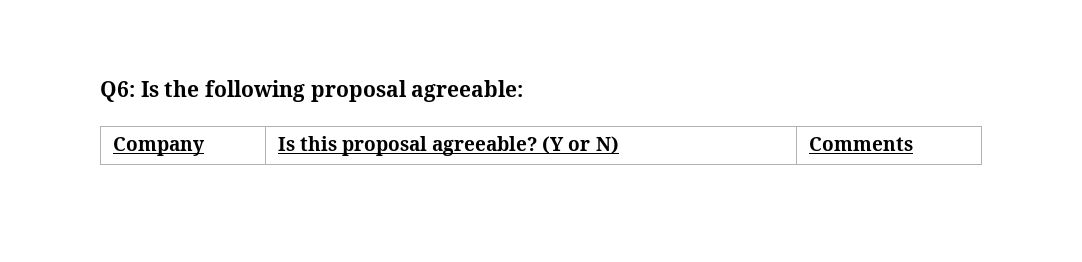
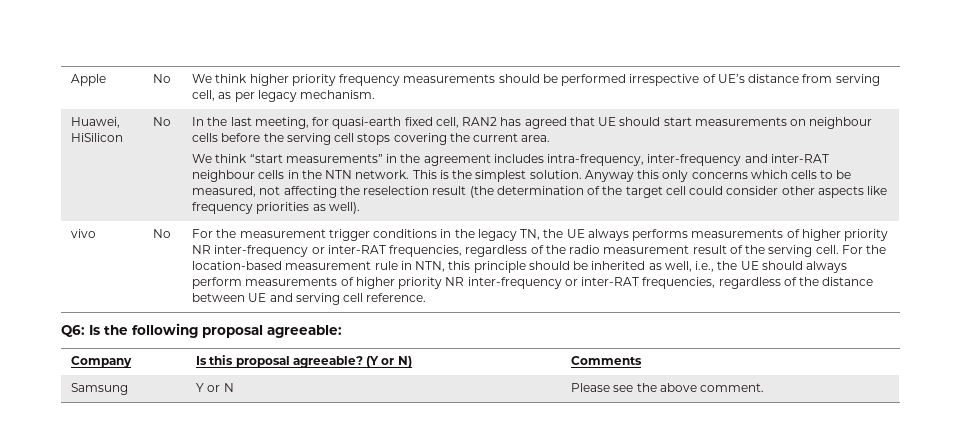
+ Apple | No | We think higher priority frequency measurements should be performed irrespective of UE’s distance from serving cell, as per legacy mechanism.
+ Huawei, HiSilicon | No | In the last meeting, for quasi-earth fixed cell, RAN2 has agreed that UE should start measurements on neighbour cells before the serving cell stops covering the current area.
+ We think “start measurements” in the agreement includes intra-frequency, inter-frequency and inter-RAT neighbour cells in the NTN network. This is the simplest solution. Anyway this only concerns which cells to be measured, not affecting the reselection result (the determination of the target cell could consider other aspects like frequency priorities as well).
+ vivo | No | For the measurement trigger conditions in the legacy TN, the UE always performs measurements of higher priority NR inter-frequency or inter-RAT frequencies, regardless of the radio measurement result of the serving cell. For the location-based measurement rule in NTN, this principle should be inherited as well, i.e., the UE should always perform measurements of higher priority NR inter-frequency or inter-RAT frequencies, regardless of the distance between UE and serving cell reference.
+ Samsung | Y or N | Please see the above comment.

